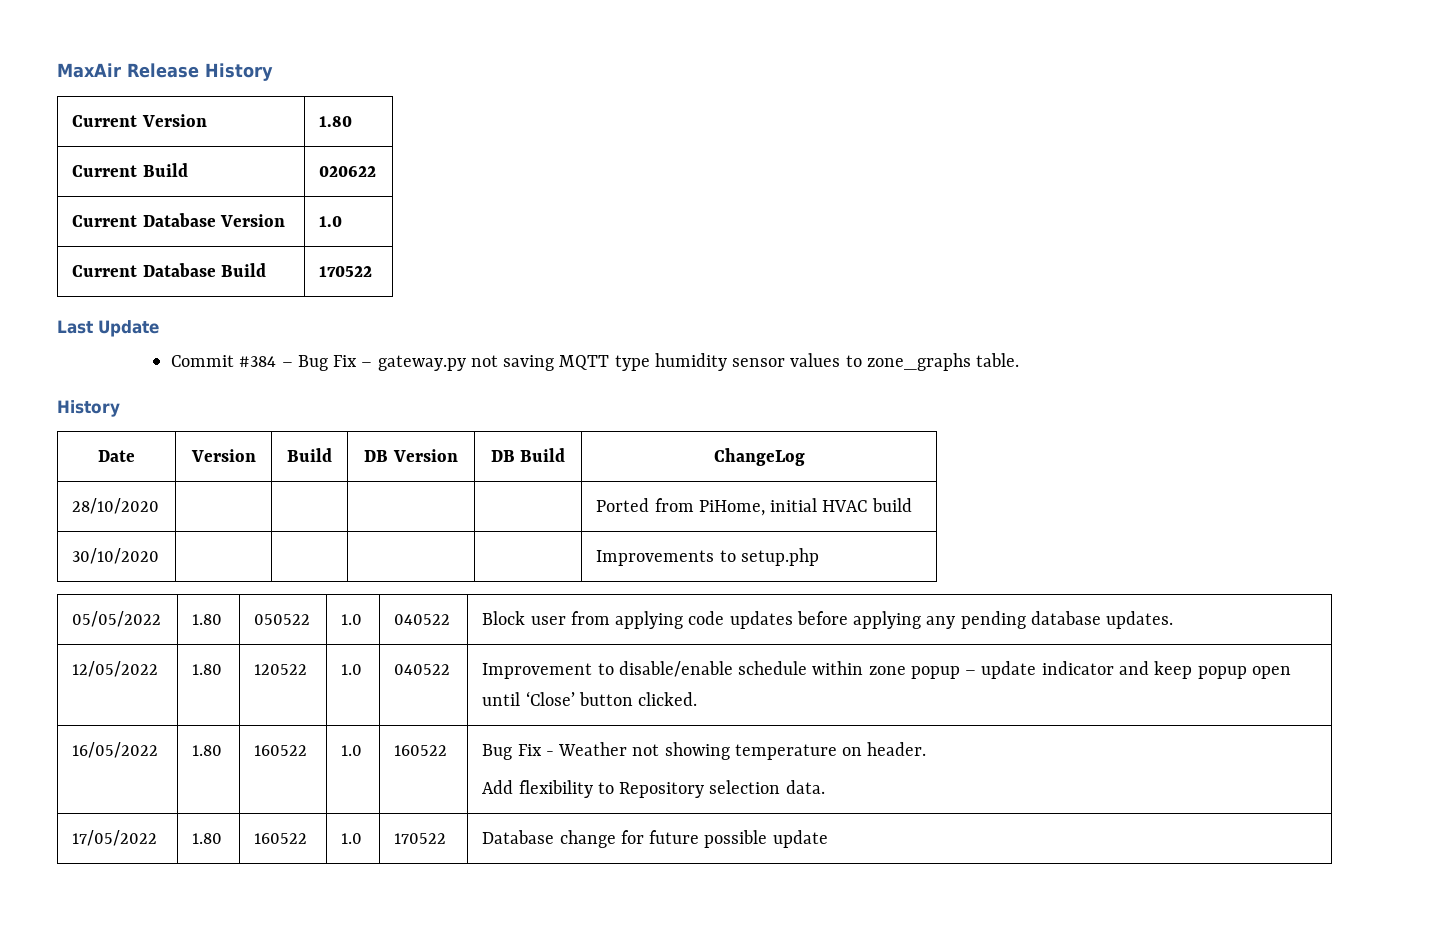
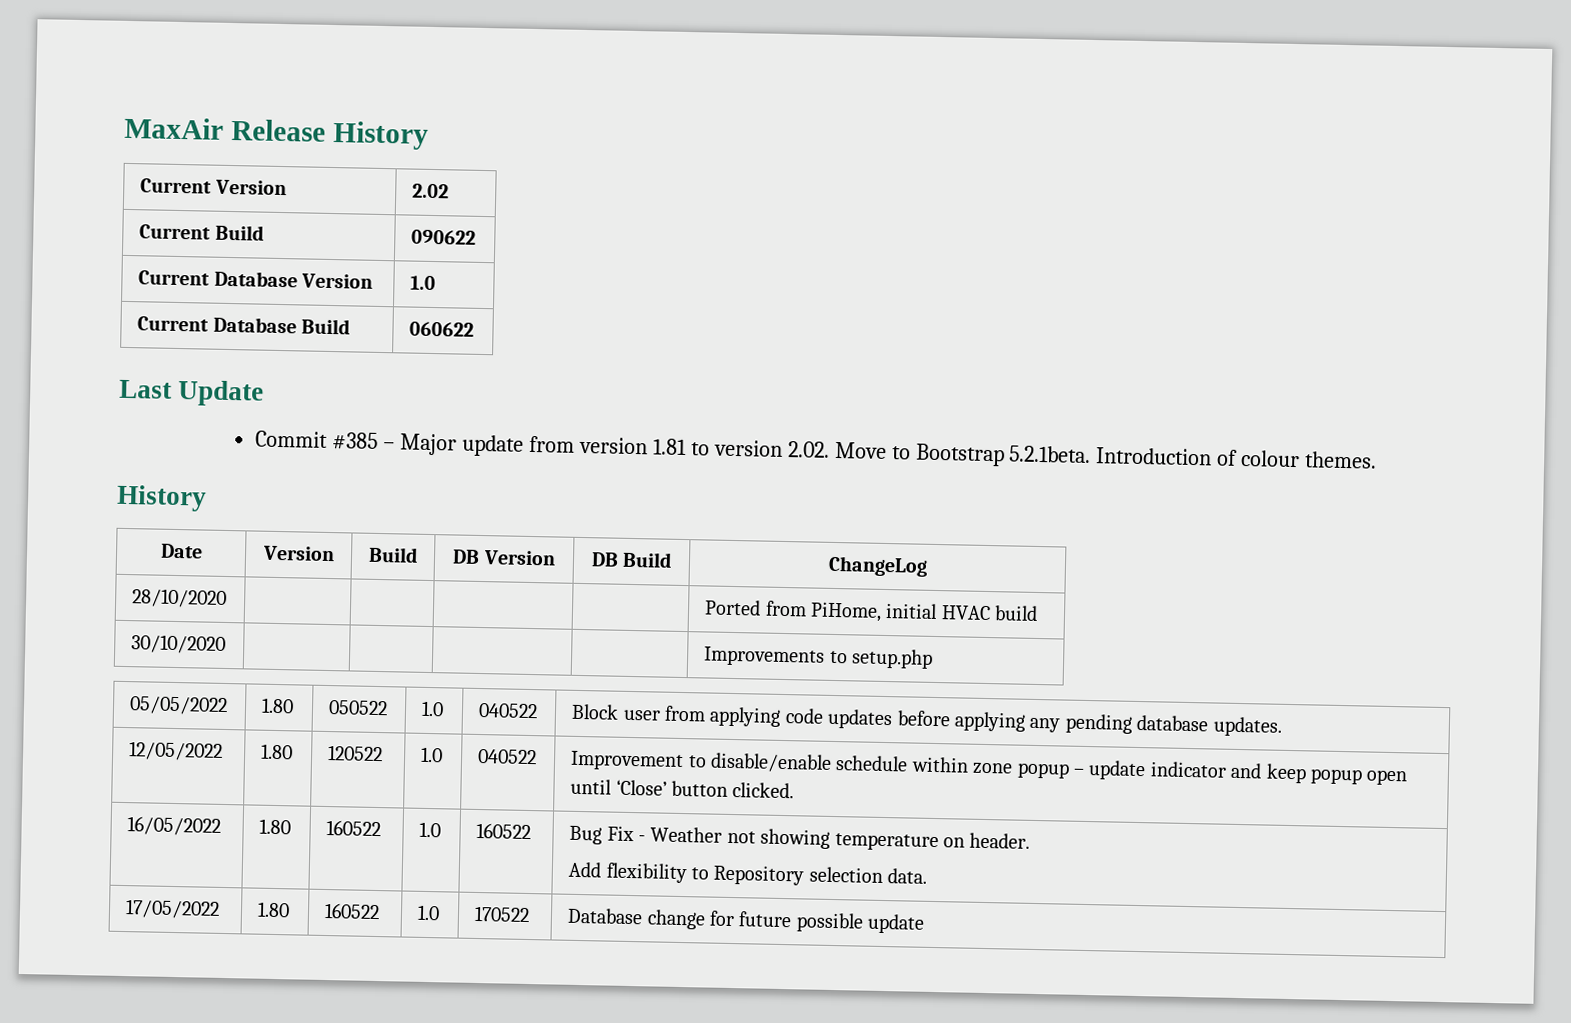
- Current Version | 1.80
+ Current Version | 2.02
- Current Build | 020622
+ Current Build | 090622
- Current Database Build | 170522
+ Current Database Build | 060622
- Commit #384 – Bug Fix – gateway.py not saving MQTT type humidity sensor values to zone_graphs table.
+ Commit #385 – Major update from version 1.81 to version 2.02. Move to Bootstrap 5.2.1beta. Introduction of colour themes.

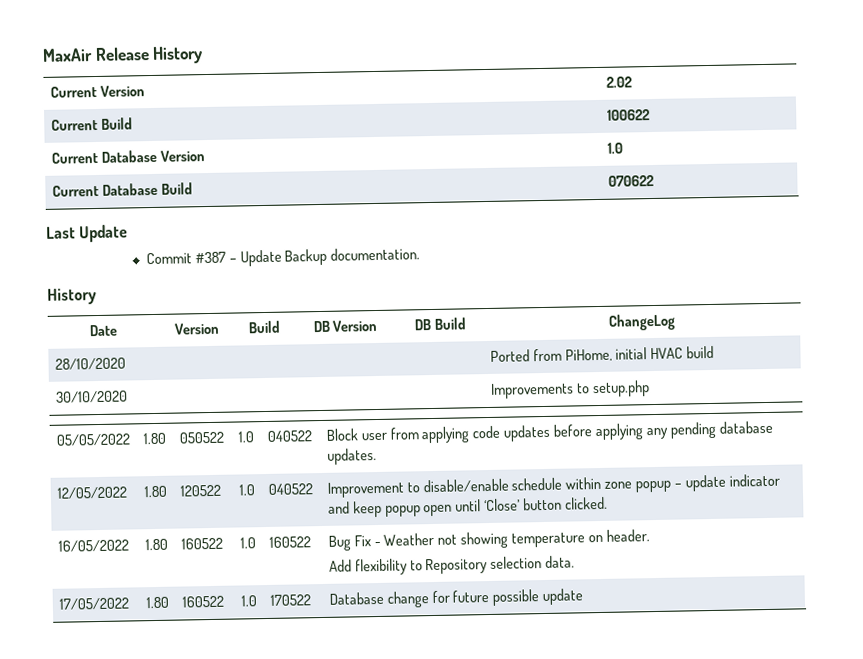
- Current Build | 090622
+ Current Build | 100622
- Current Database Build | 060622
+ Current Database Build | 070622
- Commit #385 – Major update from version 1.81 to version 2.02. Move to Bootstrap 5.2.1beta. Introduction of colour themes.
+ Commit #387 – Update Backup documentation.

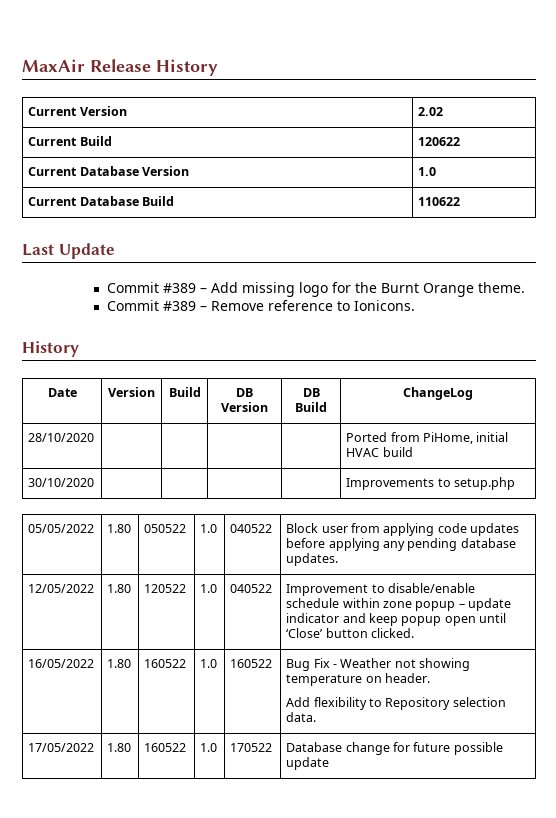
- Current Build | 100622
+ Current Build | 120622
- Current Database Build | 070622
+ Current Database Build | 110622
- Commit #387 – Update Backup documentation.
+ Commit #389 – Add missing logo for the Burnt Orange theme.
+ Commit #389 – Remove reference to Ionicons.

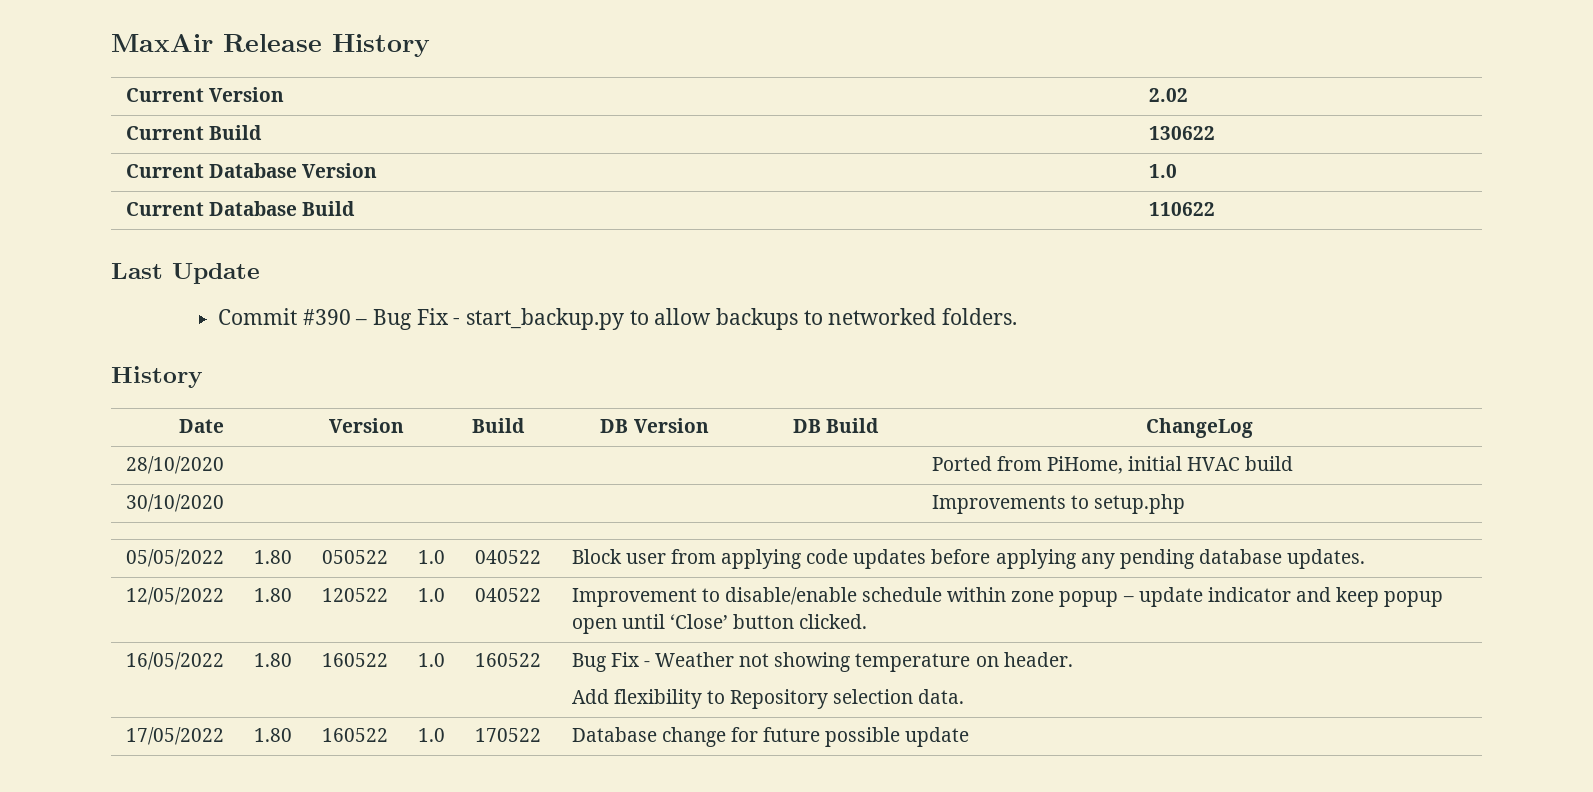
- Current Build | 120622
+ Current Build | 130622
- Commit #389 – Add missing logo for the Burnt Orange theme.
- Commit #389 – Remove reference to Ionicons.
+ Commit #390 – Bug Fix - start_backup.py to allow backups to networked folders.

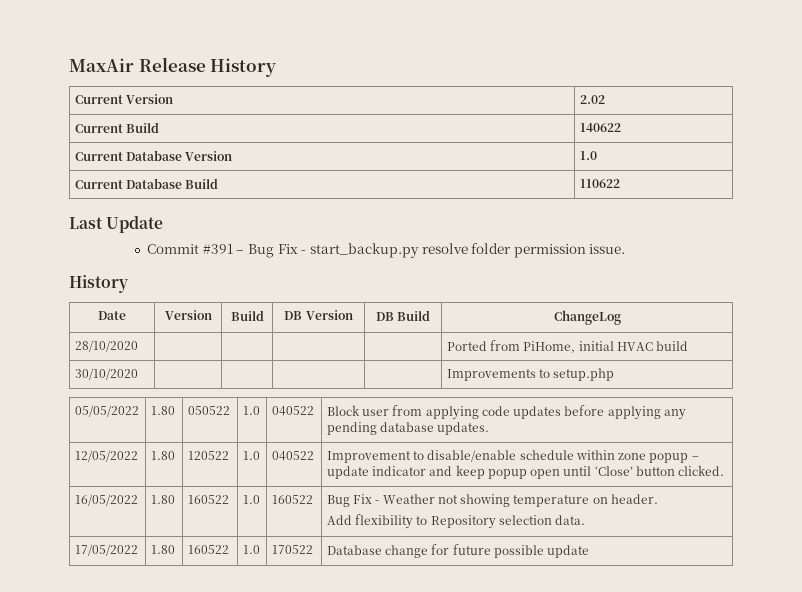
- Current Build | 130622
+ Current Build | 140622
- Commit #390 – Bug Fix - start_backup.py to allow backups to networked folders.
+ Commit #391 – Bug Fix - start_backup.py resolve folder permission issue.

